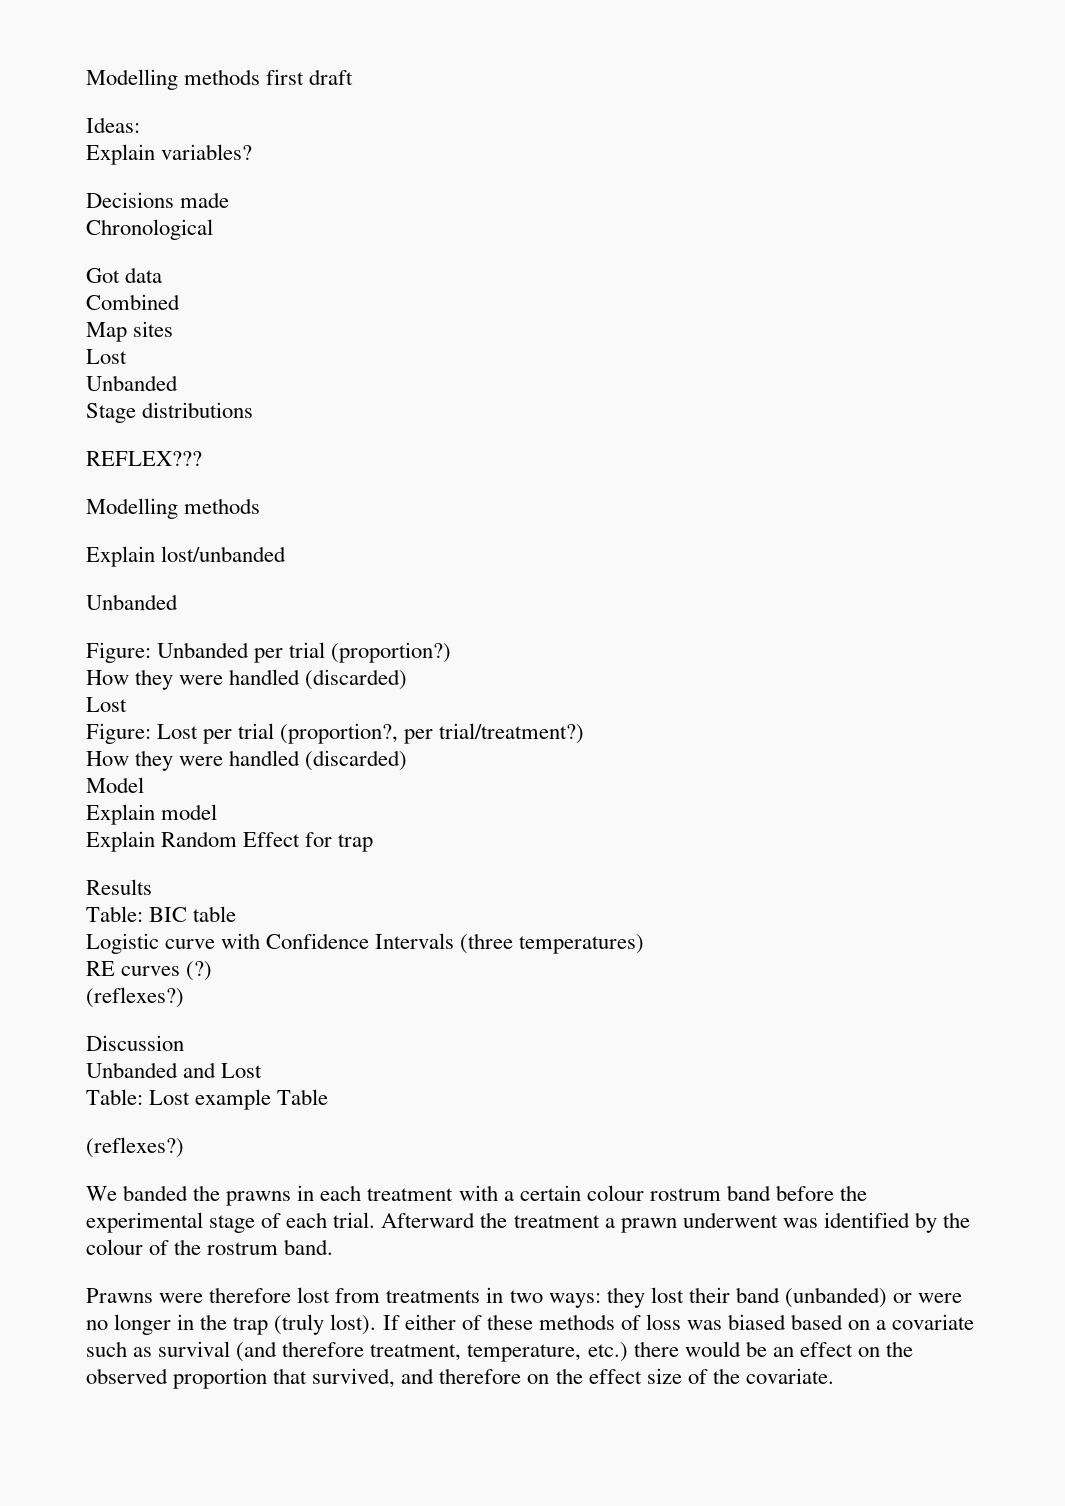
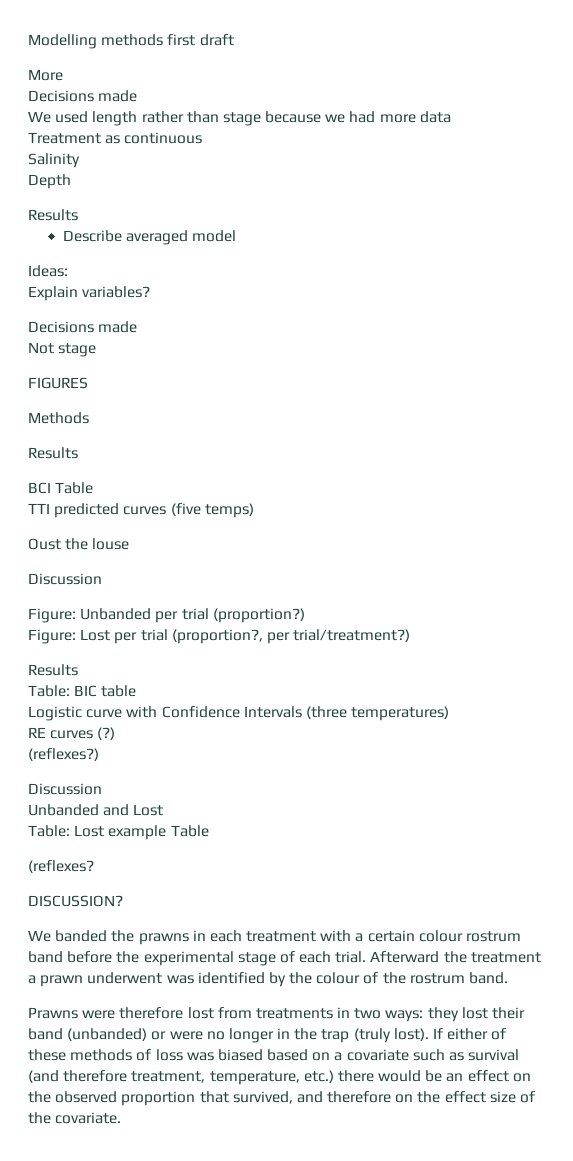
+ More
+ Decisions made
+ We used length rather than stage because we had more data
+ Treatment as continuous
+ Salinity
+ Depth
+ Results
+ Describe averaged model
- Chronological
- Got data
- Combined
- Map sites
- Lost
- Unbanded
- Stage distributions
- REFLEX???
- Modelling methods
- Explain lost/unbanded
- Unbanded
+ Not stage
+ FIGURES
+ Methods
+ Results
+ BCI Table
+ TTI predicted curves (five temps)
+ Oust the louse
+ Discussion
  Figure: Unbanded per trial (proportion?)
- How they were handled (discarded)
- Lost
  Figure: Lost per trial (proportion?, per trial/treatment?)
- How they were handled (discarded)
- Model
- Explain model
- Explain Random Effect for trap
  Table: Lost example Table
- (reflexes?)
+ (reflexes?
+ DISCUSSION?

